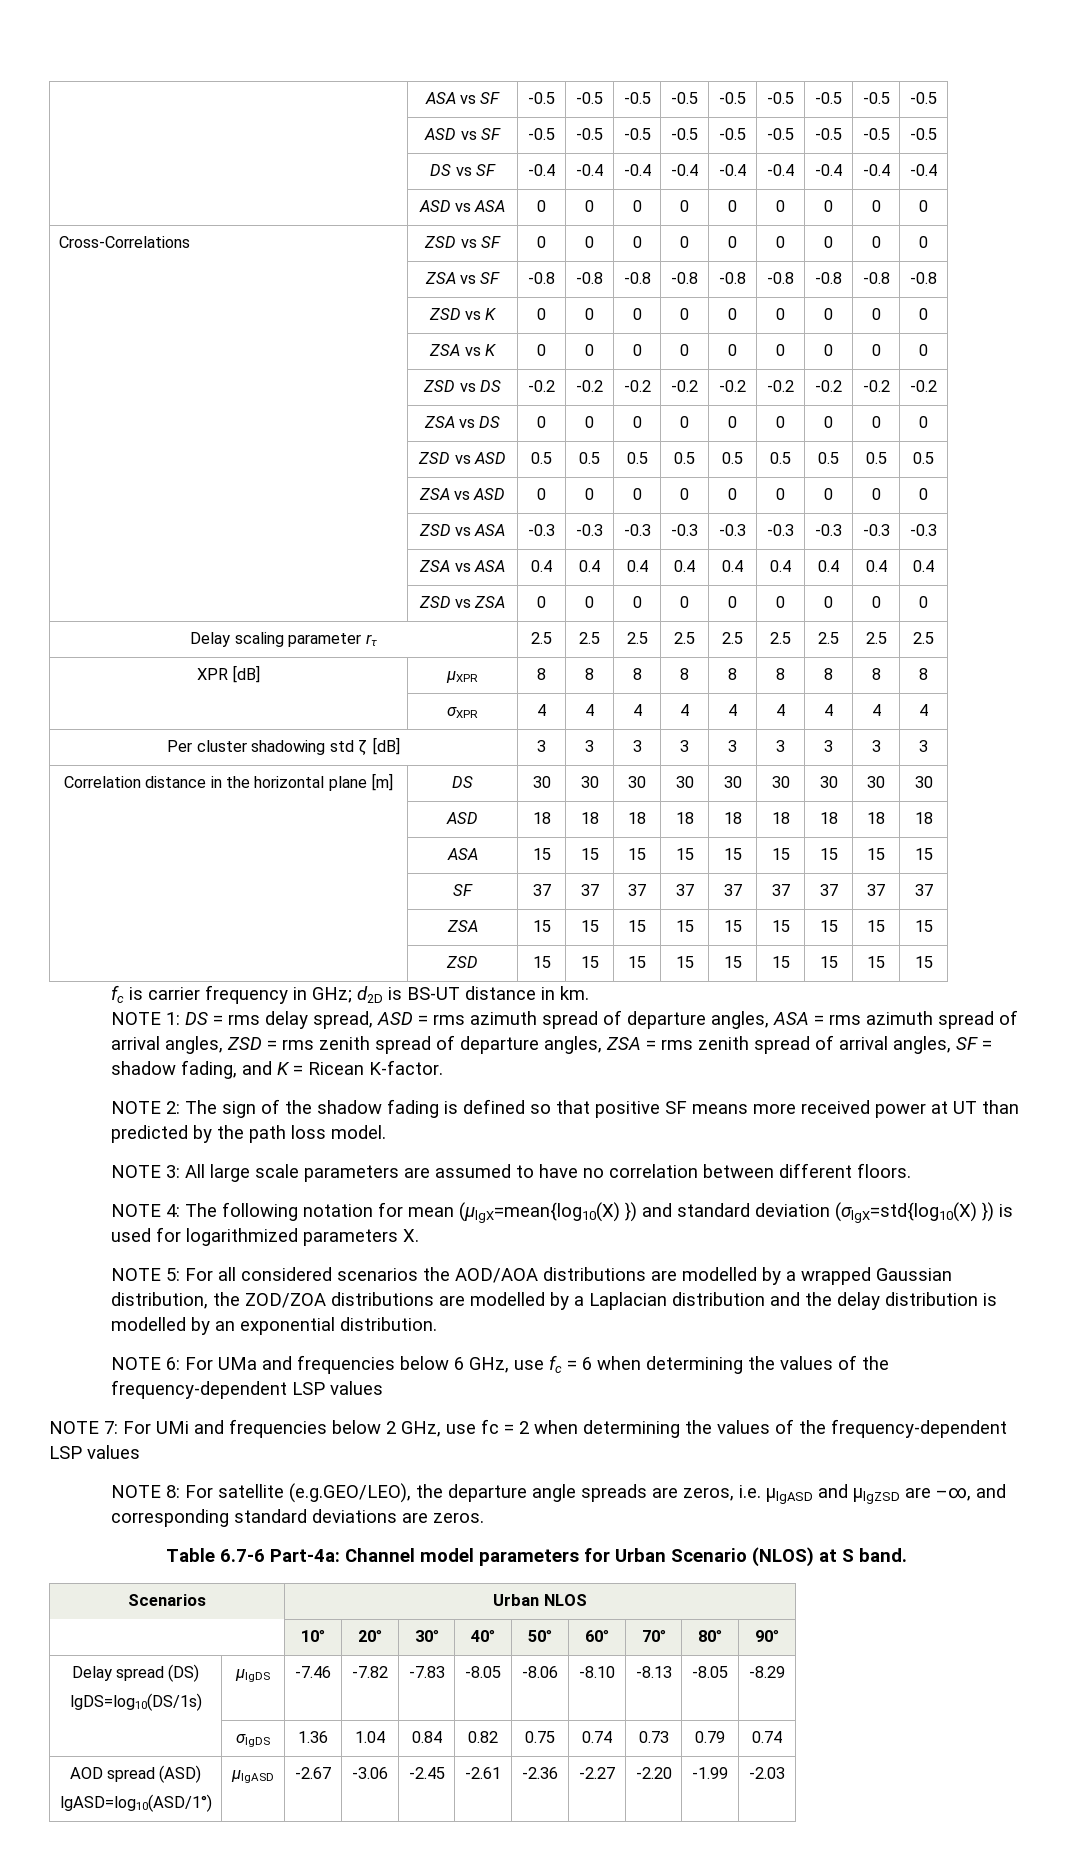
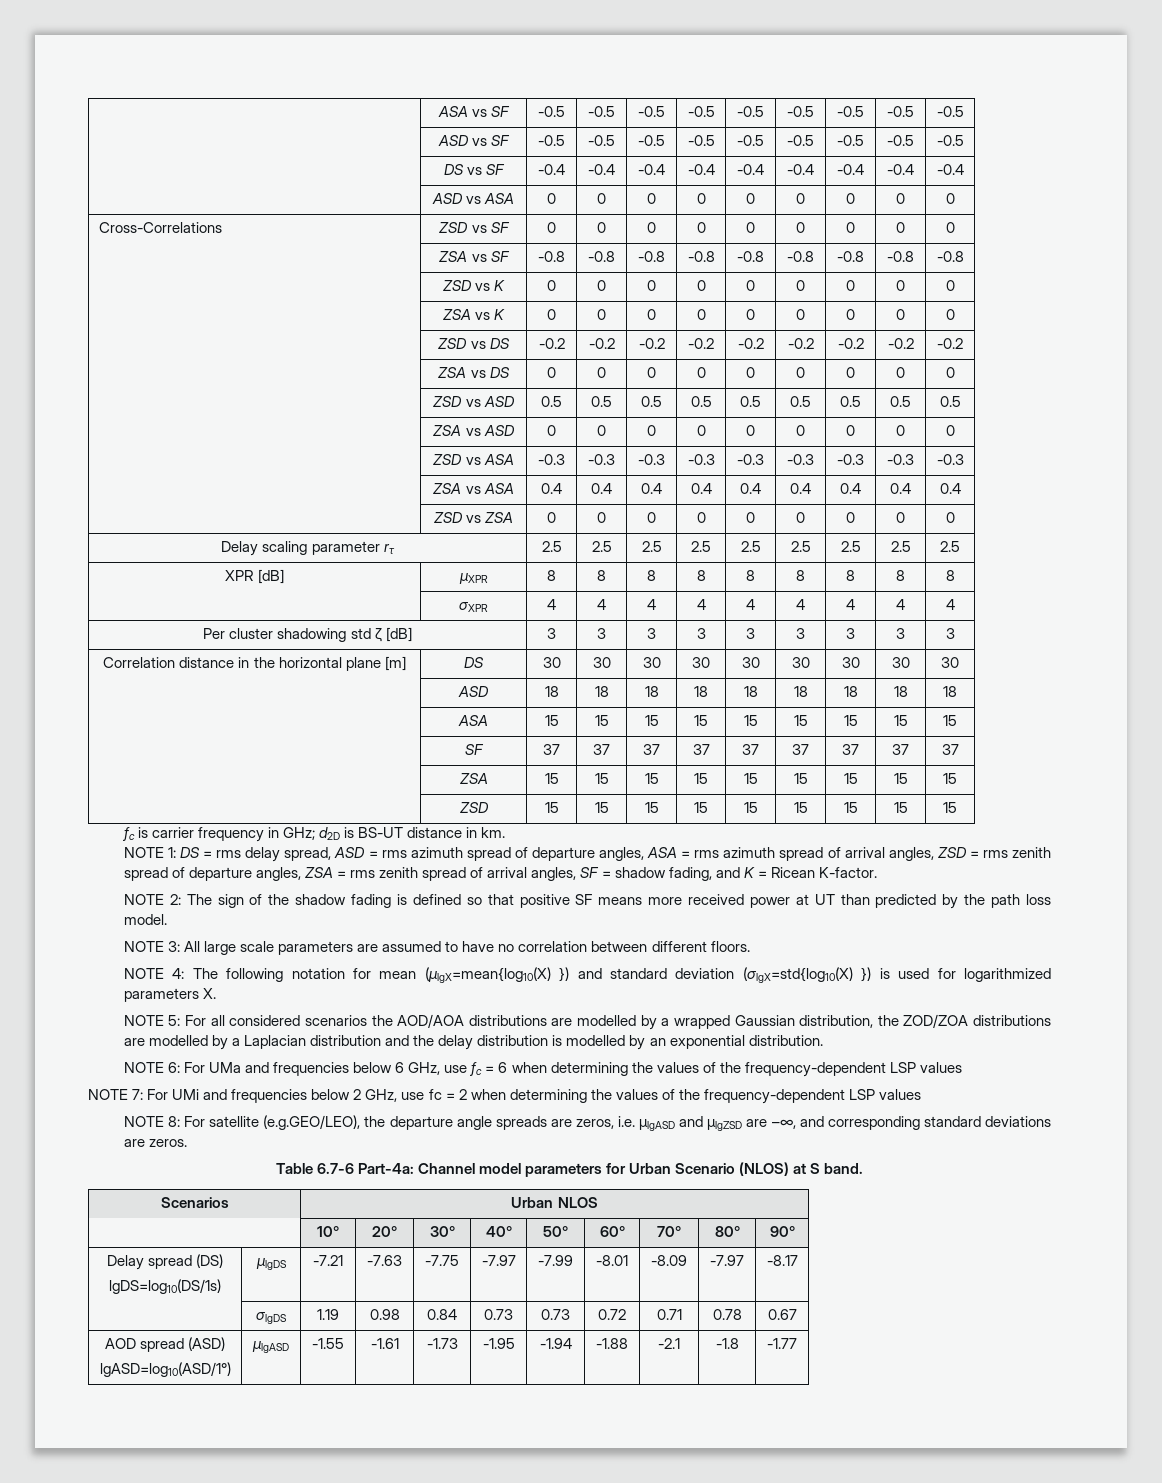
  Delay spread (DS)
- lgDS=log10(DS/1s) | μlgDS | -7.46 | -7.82 | -7.83 | -8.05 | -8.06 | -8.10 | -8.13 | -8.05 | -8.29
+ lgDS=log10(DS/1s) | μlgDS | -7.21 | -7.63 | -7.75 | -7.97 | -7.99 | -8.01 | -8.09 | -7.97 | -8.17
- | σlgDS | 1.36 | 1.04 | 0.84 | 0.82 | 0.75 | 0.74 | 0.73 | 0.79 | 0.74
+ | σlgDS | 1.19 | 0.98 | 0.84 | 0.73 | 0.73 | 0.72 | 0.71 | 0.78 | 0.67
  AOD spread (ASD)
- lgASD=log10(ASD/1°) | μlgASD | -2.67 | -3.06 | -2.45 | -2.61 | -2.36 | -2.27 | -2.20 | -1.99 | -2.03
+ lgASD=log10(ASD/1°) | μlgASD | -1.55 | -1.61 | -1.73 | -1.95 | -1.94 | -1.88 | -2.1 | -1.8 | -1.77

